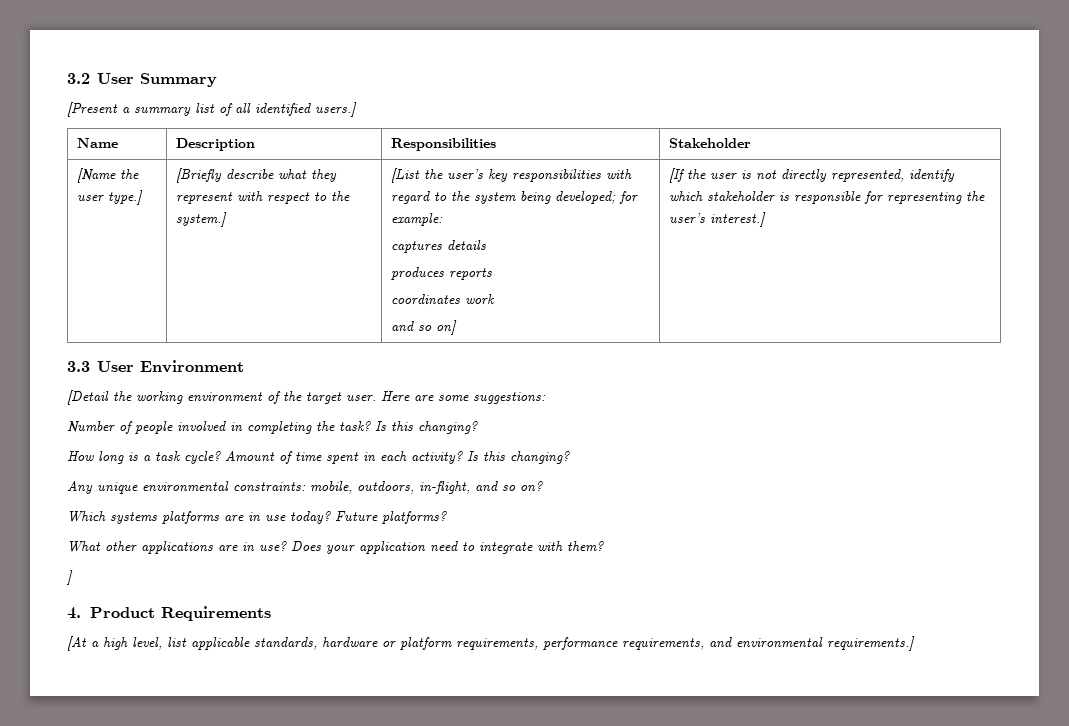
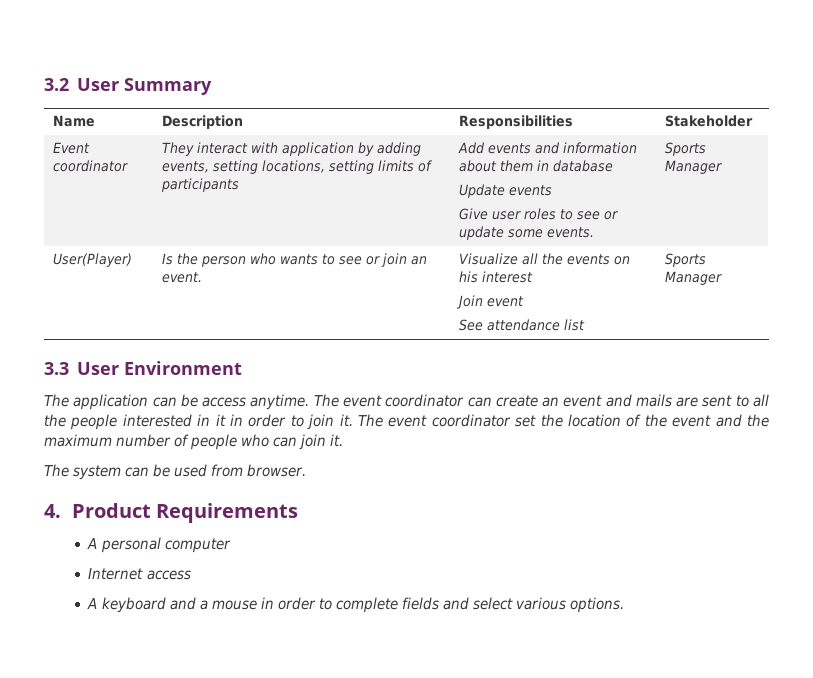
- [Present a summary list of all identified users.]
  Name | Description | Responsibilities | Stakeholder
- [Name the user type.] | [Briefly describe what they represent with respect to the system.] | [List the user’s key responsibilities with regard to the system being developed; for example:
- captures details
- produces reports
- coordinates work
- and so on] | [If the user is not directly represented, identify which stakeholder is responsible for representing the user’s interest.]
+ Event coordinator | They interact with application by adding events, setting locations, setting limits of participants | Add events and information about them in database
+ Update events
+ Give user roles to see or update some events. | Sports Manager
+ User(Player) | Is the person who wants to see or join an event. | Visualize all the events on his interest
+ Join event
+ See attendance list | Sports Manager
  3.3 User Environment
- [Detail the working environment of the target user. Here are some suggestions:
- Number of people involved in completing the task? Is this changing?
- How long is a task cycle? Amount of time spent in each activity? Is this changing?
- Any unique environmental constraints: mobile, outdoors, in-flight, and so on?
- Which systems platforms are in use today? Future platforms?
- What other applications are in use? Does your application need to integrate with them?
- ]
+ The application can be access anytime. The event coordinator can create an event and mails are sent to all the people interested in it in order to join it. The event coordinator set the location of the event and the maximum number of people who can join it.
+ The system can be used from browser.
  4. Product Requirements
- [At a high level, list applicable standards, hardware or platform requirements, performance requirements, and environmental requirements.]
+ A personal computer
+ Internet access
+ A keyboard and a mouse in order to complete fields and select various options.

